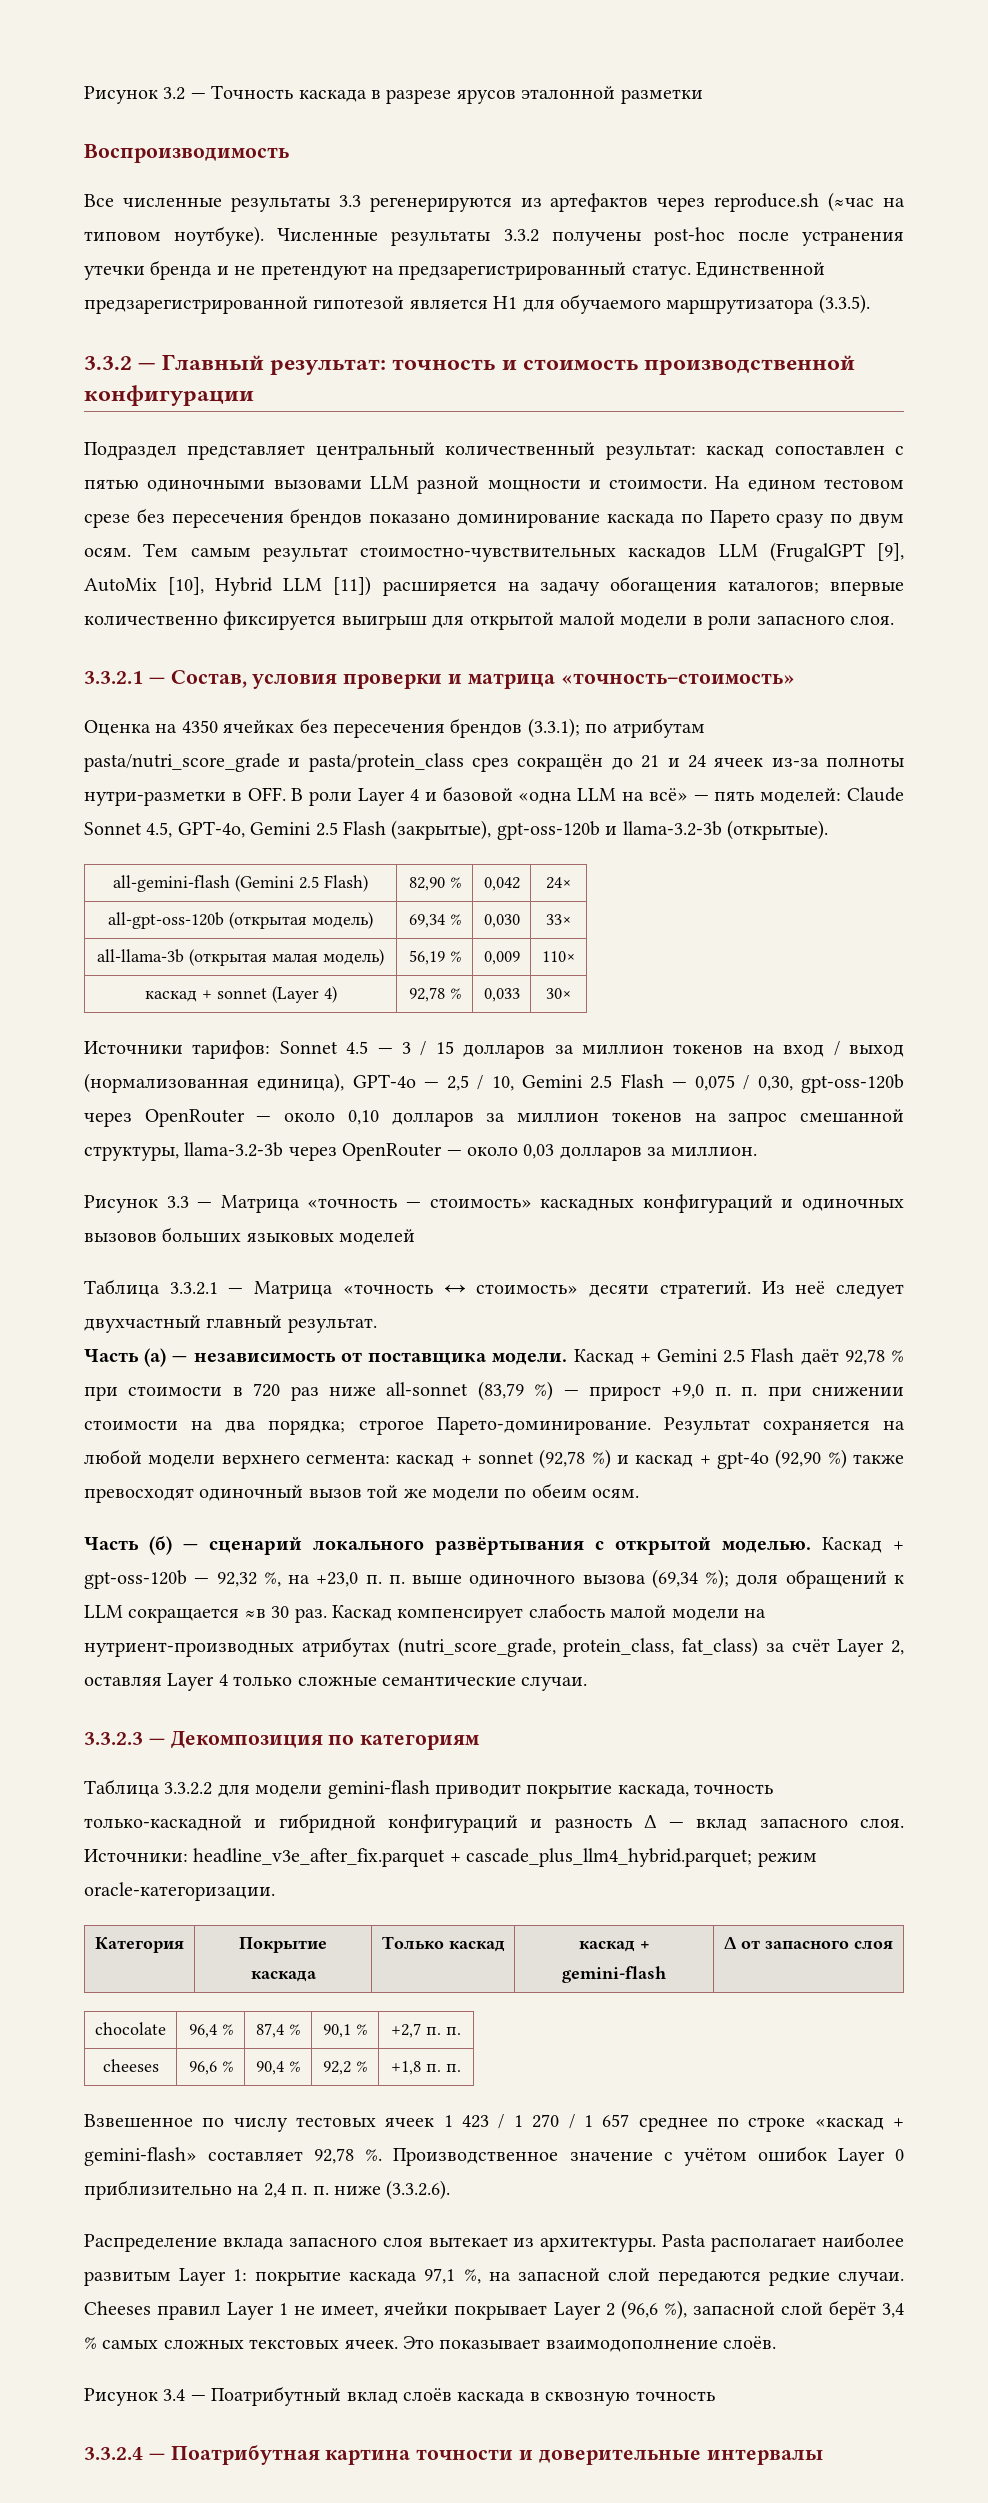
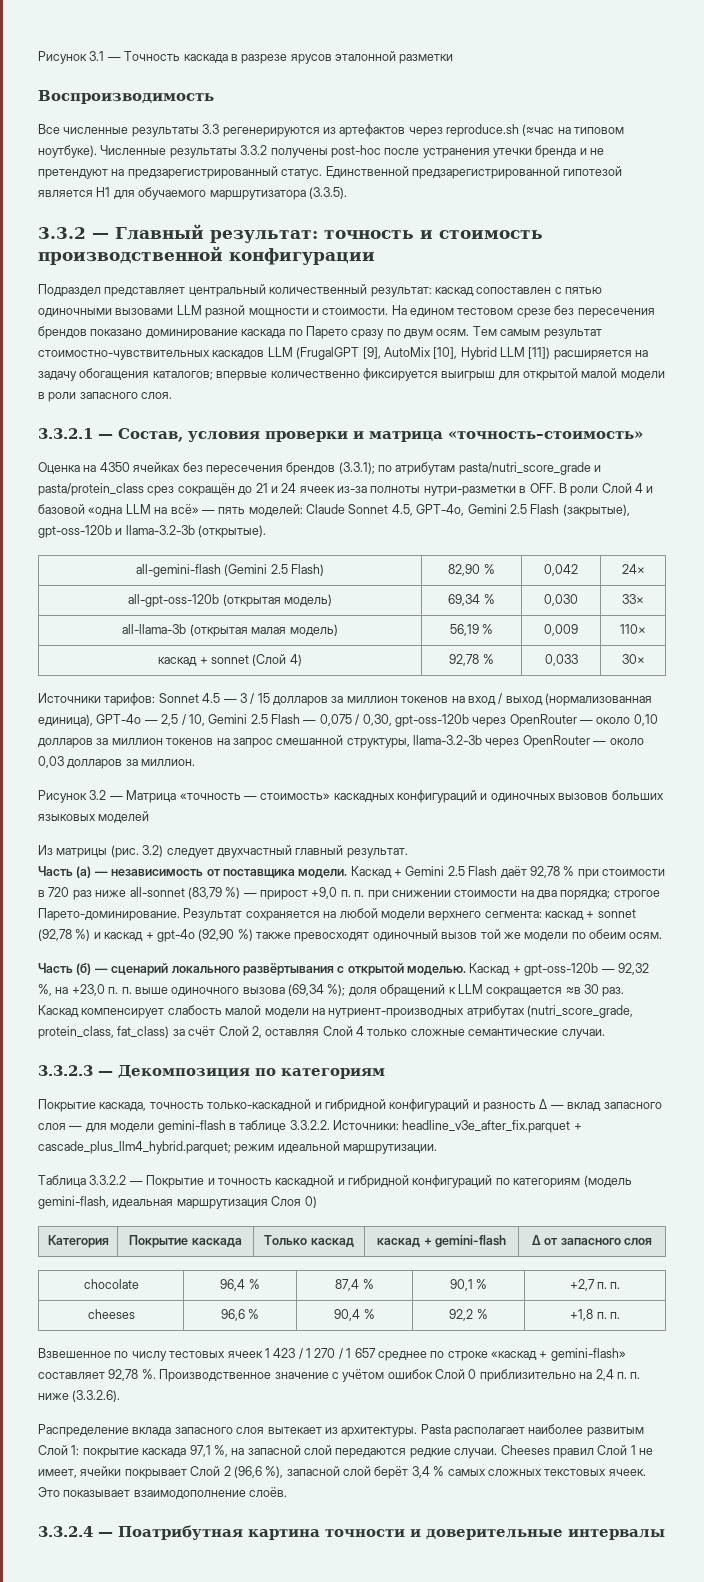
- Рисунок 3.2 — Точность каскада в разрезе ярусов эталонной разметки
+ Рисунок 3.1 — Точность каскада в разрезе ярусов эталонной разметки
- Оценка на 4350 ячейках без пересечения брендов (3.3.1); по атрибутам pasta/nutri_score_grade и pasta/protein_class срез сокращён до 21 и 24 ячеек из-за полноты нутри-разметки в OFF. В роли Layer 4 и базовой «одна LLM на всё» — пять моделей: Claude Sonnet 4.5, GPT-4o, Gemini 2.5 Flash (закрытые), gpt-oss-120b и llama-3.2-3b (открытые).
+ Оценка на 4350 ячейках без пересечения брендов (3.3.1); по атрибутам pasta/nutri_score_grade и pasta/protein_class срез сокращён до 21 и 24 ячеек из-за полноты нутри-разметки в OFF. В роли Слой 4 и базовой «одна LLM на всё» — пять моделей: Claude Sonnet 4.5, GPT-4o, Gemini 2.5 Flash (закрытые), gpt-oss-120b и llama-3.2-3b (открытые).
- каскад + sonnet (Layer 4) | 92,78 % | 0,033 | 30×
+ каскад + sonnet (Слой 4) | 92,78 % | 0,033 | 30×
- Рисунок 3.3 — Матрица «точность — стоимость» каскадных конфигураций и одиночных вызовов больших языковых моделей
+ Рисунок 3.2 — Матрица «точность — стоимость» каскадных конфигураций и одиночных вызовов больших языковых моделей
- Таблица 3.3.2.1 — Матрица «точность ↔ стоимость» десяти стратегий. Из неё следует двухчастный главный результат.
+ Из матрицы (рис. 3.2) следует двухчастный главный результат.
- Каскад компенсирует слабость малой модели на нутриент-производных атрибутах (nutri_score_grade, protein_class, fat_class) за счёт Layer 2, оставляя Layer 4 только сложные семантические случаи.
+ Каскад компенсирует слабость малой модели на нутриент-производных атрибутах (nutri_score_grade, protein_class, fat_class) за счёт Слой 2, оставляя Слой 4 только сложные семантические случаи.
- Таблица 3.3.2.2 для модели gemini-flash приводит покрытие каскада, точность только-каскадной и гибридной конфигураций и разность Δ — вклад запасного слоя. Источники: headline_v3e_after_fix.parquet + cascade_plus_llm4_hybrid.parquet; режим oracle-категоризации.
+ Покрытие каскада, точность только-каскадной и гибридной конфигураций и разность Δ — вклад запасного слоя — для модели gemini-flash в таблице 3.3.2.2. Источники: headline_v3e_after_fix.parquet + cascade_plus_llm4_hybrid.parquet; режим идеальной маршрутизации.
+ Таблица 3.3.2.2 — Покрытие и точность каскадной и гибридной конфигураций по категориям (модель gemini-flash, идеальная маршрутизация Слоя 0)
- Производственное значение с учётом ошибок Layer 0 приблизительно на 2,4 п. п. ниже (3.3.2.6).
+ Производственное значение с учётом ошибок Слой 0 приблизительно на 2,4 п. п. ниже (3.3.2.6).
- Pasta располагает наиболее развитым Layer 1: покрытие каскада 97,1 %, на запасной слой передаются редкие случаи.
+ Pasta располагает наиболее развитым Слой 1: покрытие каскада 97,1 %, на запасной слой передаются редкие случаи.
- Cheeses правил Layer 1 не имеет, ячейки покрывает Layer 2 (96,6 %), запасной слой берёт 3,4 % самых сложных текстовых ячеек.
+ Cheeses правил Слой 1 не имеет, ячейки покрывает Слой 2 (96,6 %), запасной слой берёт 3,4 % самых сложных текстовых ячеек.
- Рисунок 3.4 — Поатрибутный вклад слоёв каскада в сквозную точность

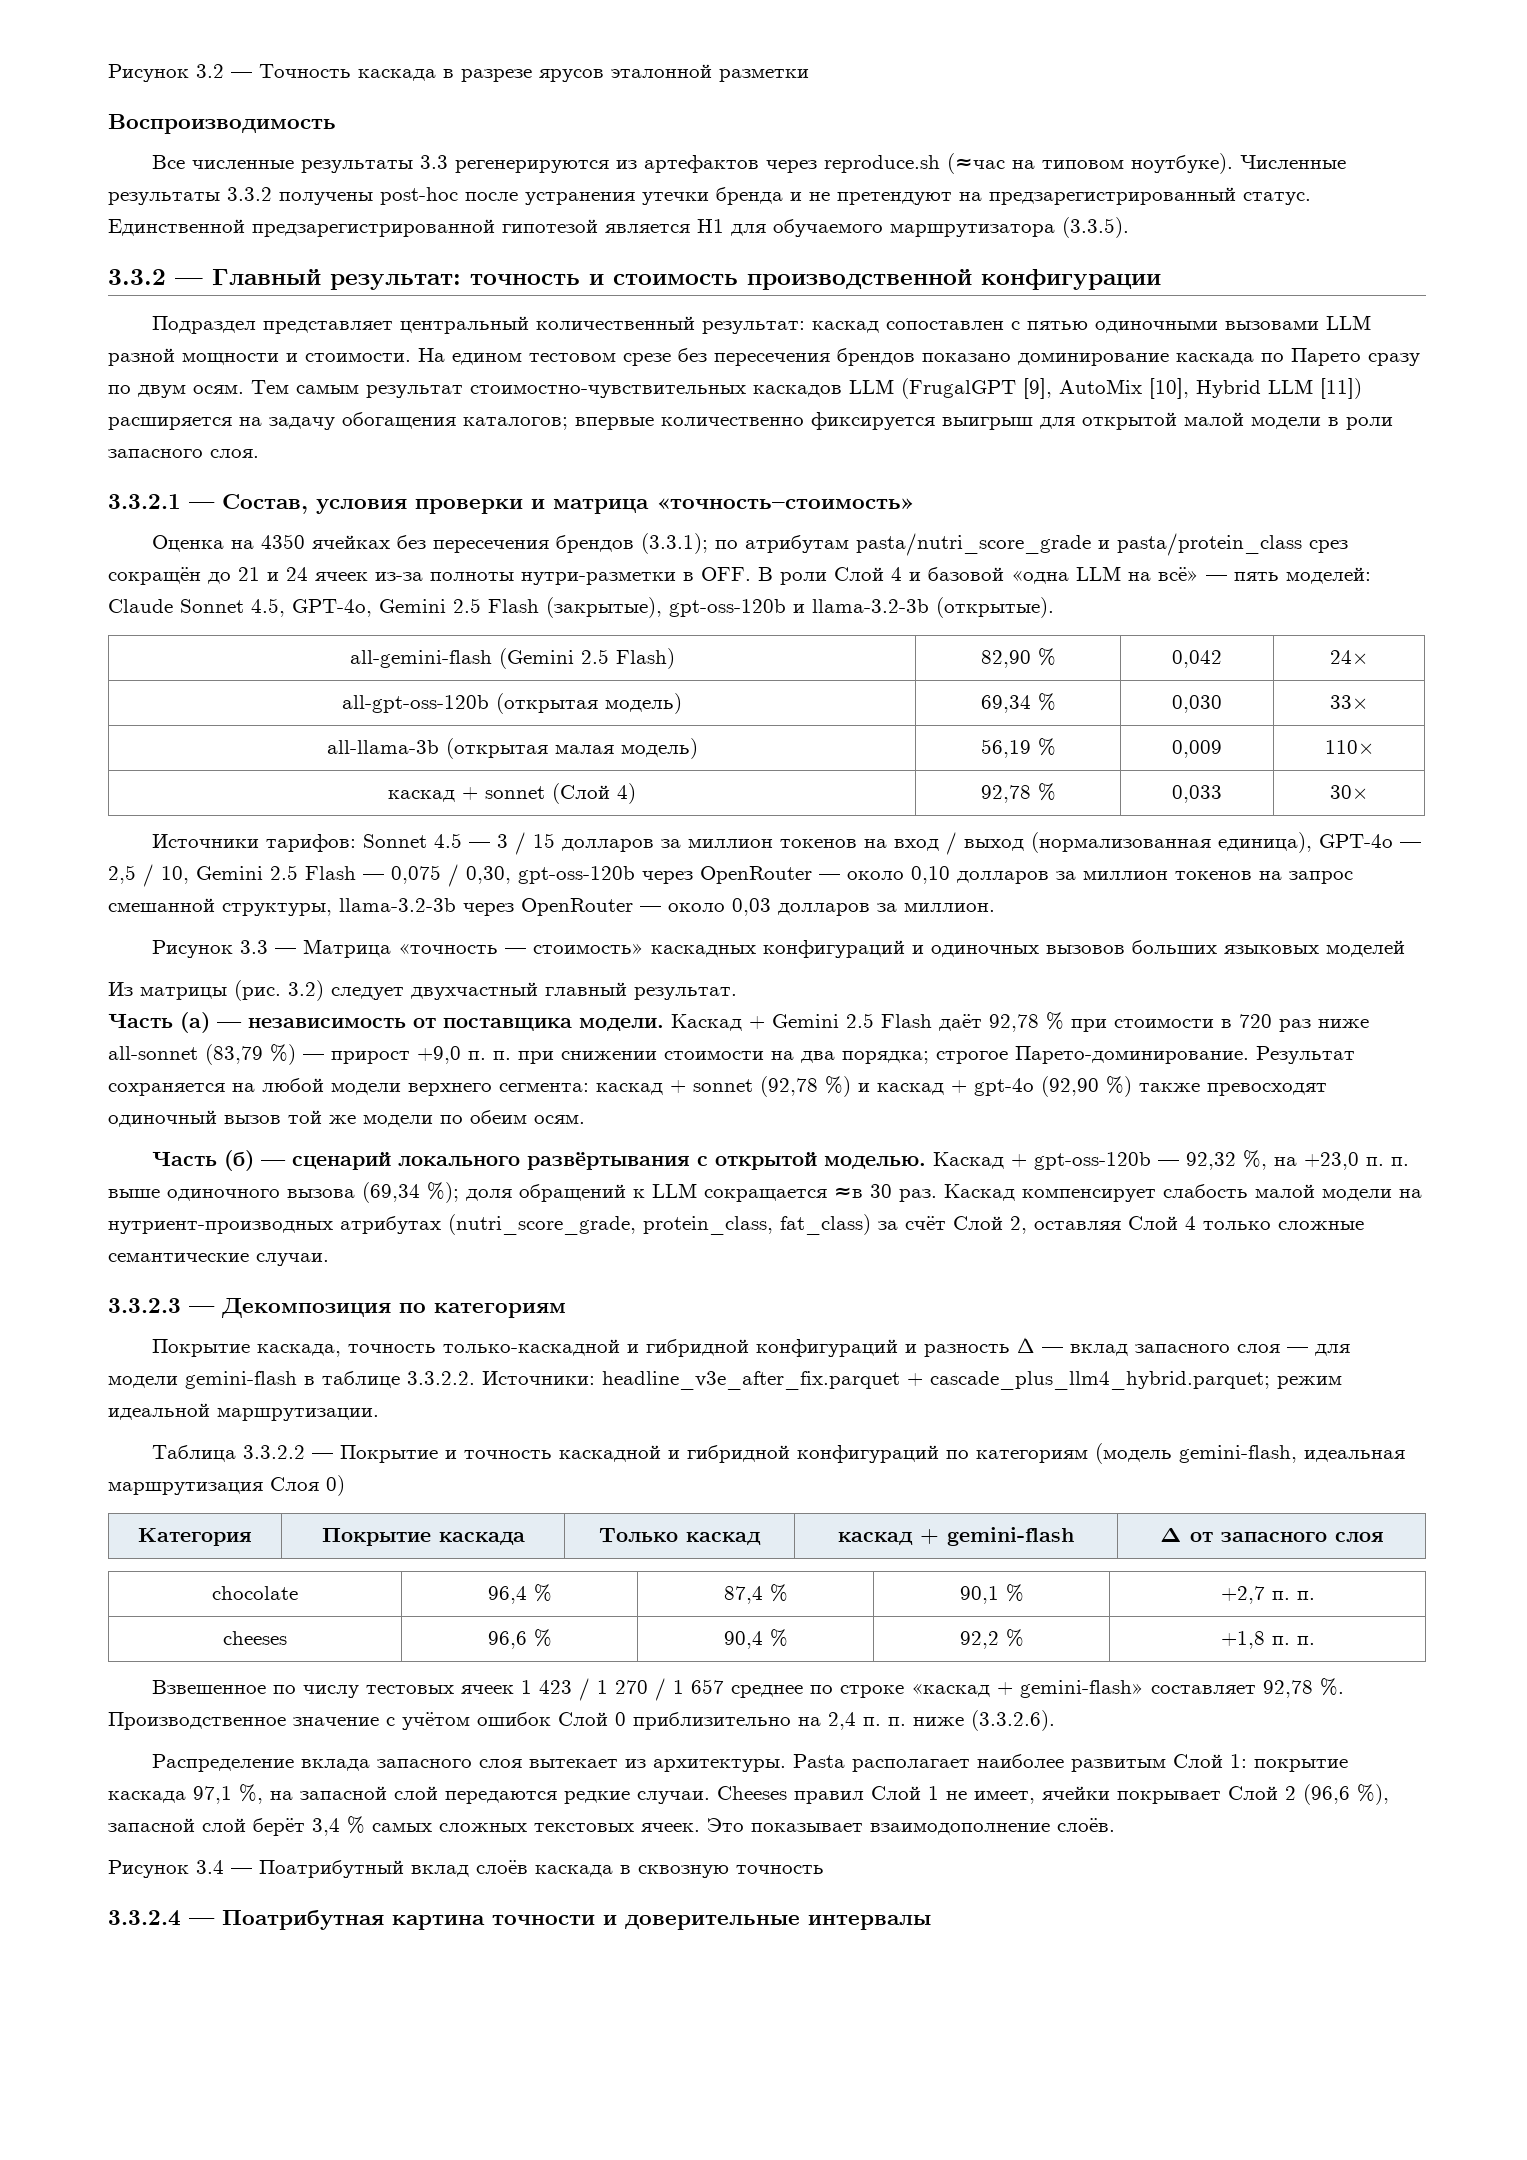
- Рисунок 3.1 — Точность каскада в разрезе ярусов эталонной разметки
+ Рисунок 3.2 — Точность каскада в разрезе ярусов эталонной разметки
- Рисунок 3.2 — Матрица «точность — стоимость» каскадных конфигураций и одиночных вызовов больших языковых моделей
+ Рисунок 3.3 — Матрица «точность — стоимость» каскадных конфигураций и одиночных вызовов больших языковых моделей
+ Рисунок 3.4 — Поатрибутный вклад слоёв каскада в сквозную точность

